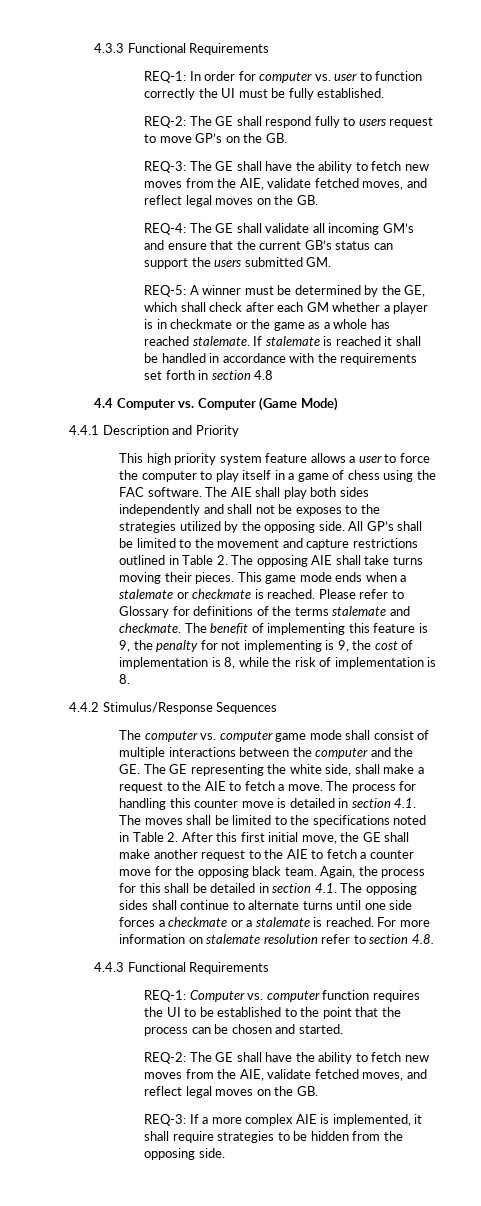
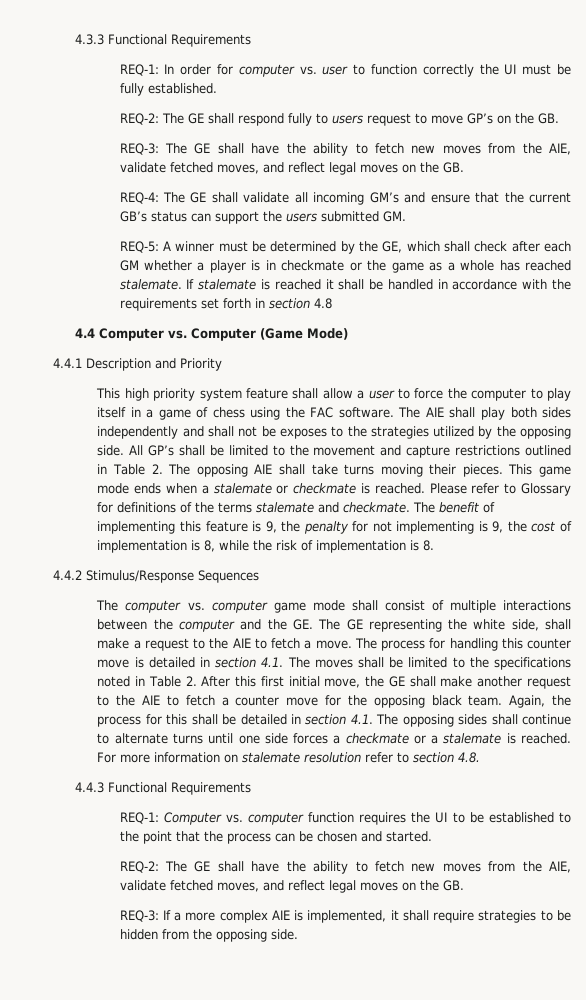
- This high priority system feature allows a user to force the computer to play itself in a game of chess using the FAC software.
+ This high priority system feature shall allow a user to force the computer to play itself in a game of chess using the FAC software.

